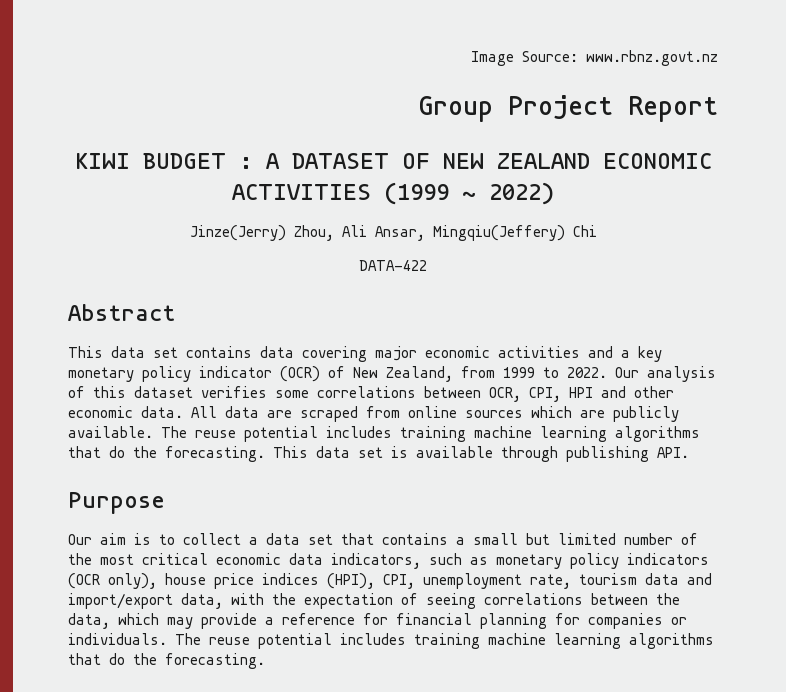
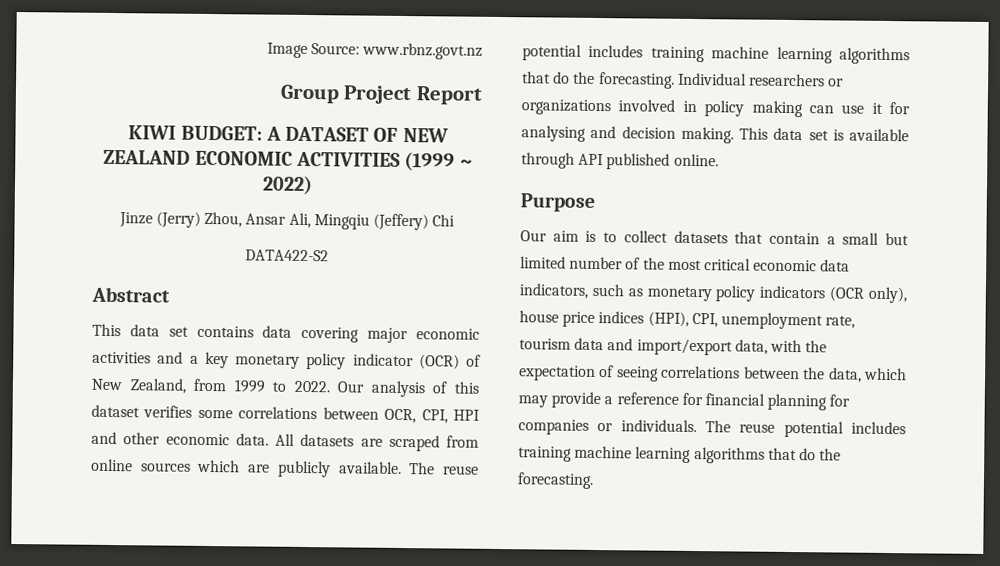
- KIWI BUDGET : A DATASET OF NEW ZEALAND ECONOMIC ACTIVITIES (1999 ~ 2022)
+ KIWI BUDGET: A DATASET OF NEW ZEALAND ECONOMIC ACTIVITIES (1999 ~ 2022)
- Jinze(Jerry) Zhou, Ali Ansar, Mingqiu(Jeffery) Chi
+ Jinze (Jerry) Zhou, Ansar Ali, Mingqiu (Jeffery) Chi
- DATA-422
+ DATA422-S2
- All data are scraped from online sources which are publicly available.
+ All datasets are scraped from online sources which are publicly available.
+ Individual researchers or organizations involved in policy making can use it for analysing and decision making.
- This data set is available through publishing API.
+ This data set is available through API published online.
- Our aim is to collect a data set that contains a small but limited number of the most critical economic data indicators, such as monetary policy indicators (OCR only), house price indices (HPI), CPI, unemployment rate, tourism data and import/export data, with the expectation of seeing correlations between the data, which may provide a reference for financial planning for companies or individuals.
+ Our aim is to collect datasets that contain a small but limited number of the most critical economic data indicators, such as monetary policy indicators (OCR only), house price indices (HPI), CPI, unemployment rate, tourism data and import/export data, with the expectation of seeing correlations between the data, which may provide a reference for financial planning for companies or individuals.

